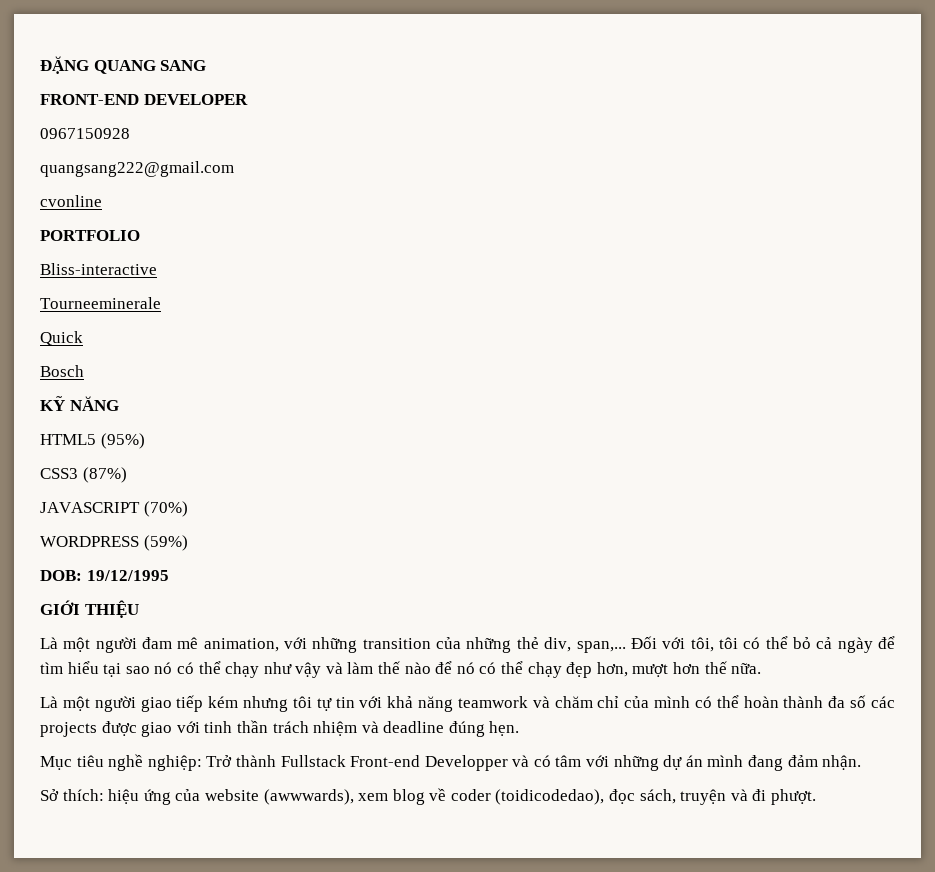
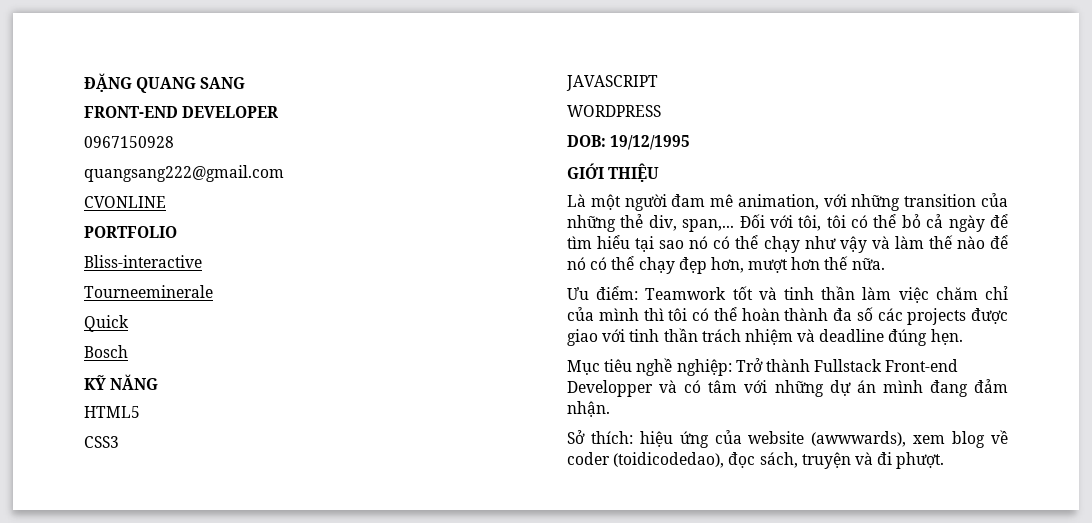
- cvonline
+ CVONLINE
- HTML5 (95%)
+ HTML5
- CSS3 (87%)
+ CSS3
- JAVASCRIPT (70%)
+ JAVASCRIPT
- WORDPRESS (59%)
+ WORDPRESS
- Là một người giao tiếp kém nhưng tôi tự tin với khả năng teamwork và chăm chỉ của mình có thể hoàn thành đa số các projects được giao với tinh thần trách nhiệm và deadline đúng hẹn.
+ Ưu điểm: Teamwork tốt và tinh thần làm việc chăm chỉ của mình thì tôi có thể hoàn thành đa số các projects được giao với tinh thần trách nhiệm và deadline đúng hẹn.

